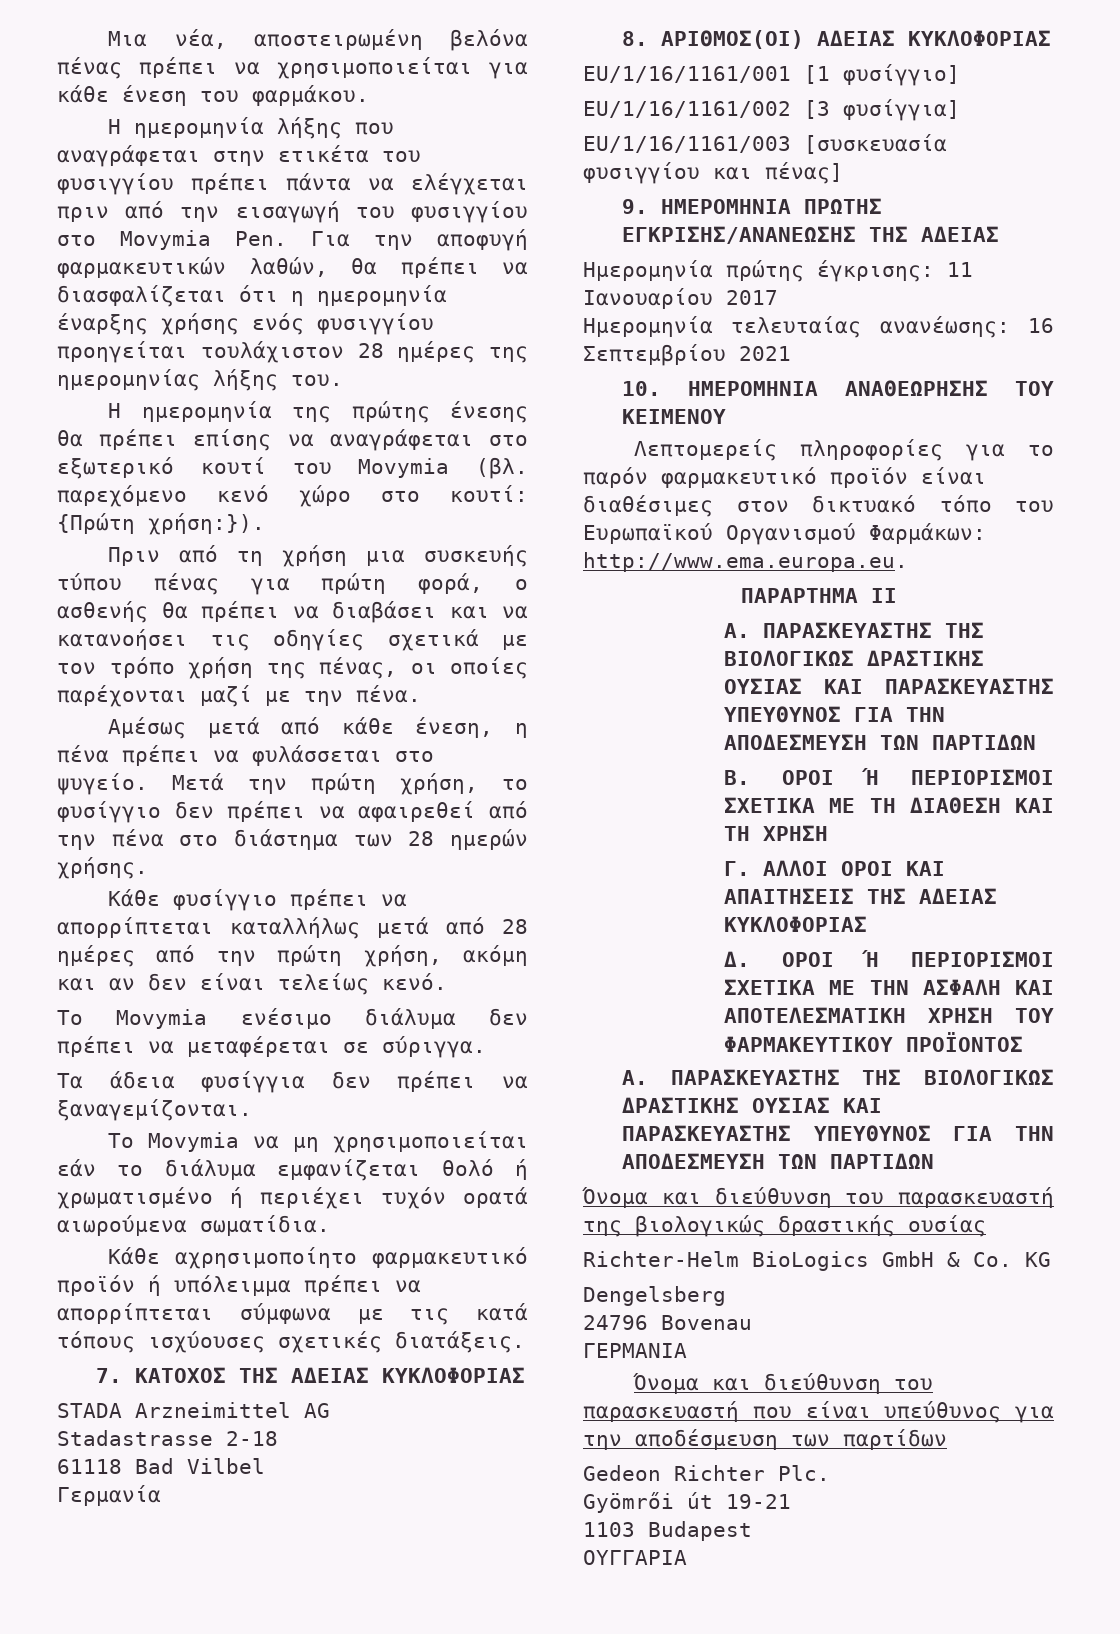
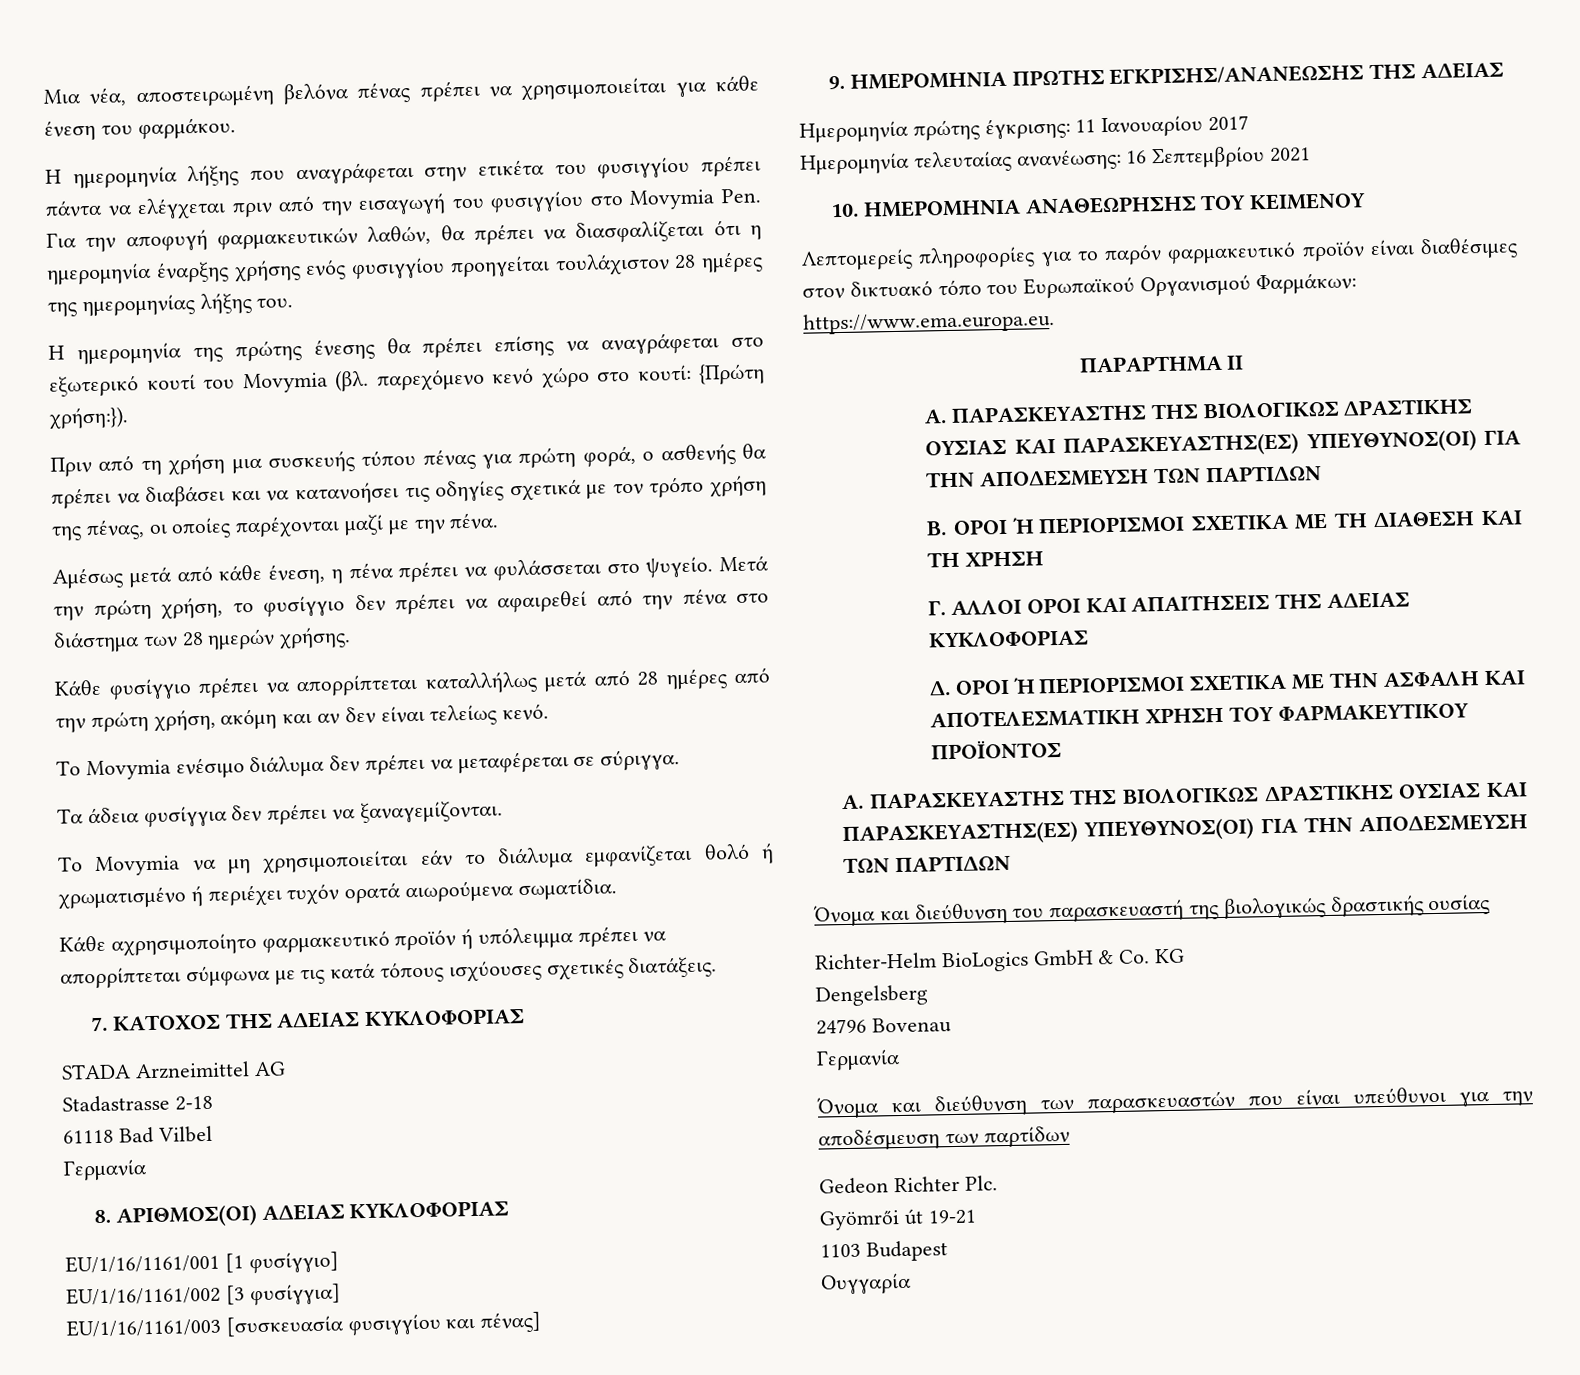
- Λεπτομερείς πληροφορίες για το παρόν φαρμακευτικό προϊόν είναι διαθέσιμες στον δικτυακό τόπο του Ευρωπαϊκού Οργανισμού Φαρμάκων: http://www.ema.europa.eu.
+ Λεπτομερείς πληροφορίες για το παρόν φαρμακευτικό προϊόν είναι διαθέσιμες στον δικτυακό τόπο του Ευρωπαϊκού Οργανισμού Φαρμάκων: https://www.ema.europa.eu.
  ΠΑΡΑΡΤΗΜΑ ΙΙ
- Α. ΠΑΡΑΣΚΕΥΑΣΤΗΣ ΤΗΣ ΒΙΟΛΟΓΙΚΩΣ ΔΡΑΣΤΙΚΗΣ ΟΥΣΙΑΣ ΚΑΙ ΠΑΡΑΣΚΕΥΑΣΤΗΣ ΥΠΕΥΘΥΝΟΣ ΓΙΑ ΤΗΝ ΑΠΟΔΕΣΜΕΥΣΗ ΤΩΝ ΠΑΡΤΙΔΩΝ
+ Α. ΠΑΡΑΣΚΕΥΑΣΤΗΣ ΤΗΣ ΒΙΟΛΟΓΙΚΩΣ ΔΡΑΣΤΙΚΗΣ ΟΥΣΙΑΣ ΚΑΙ ΠΑΡΑΣΚΕΥΑΣΤΗΣ(ΕΣ) ΥΠΕΥΘΥΝΟΣ(ΟΙ) ΓΙΑ ΤΗΝ ΑΠΟΔΕΣΜΕΥΣΗ ΤΩΝ ΠΑΡΤΙΔΩΝ
  Δ. ΟΡΟΙ Ή ΠΕΡΙΟΡΙΣΜΟΙ ΣΧΕΤΙΚΑ ΜΕ ΤΗΝ ΑΣΦΑΛΗ ΚΑΙ ΑΠΟΤΕΛΕΣΜΑΤΙΚΗ ΧΡΗΣΗ ΤΟΥ ΦΑΡΜΑΚΕΥΤΙΚΟΥ ΠΡΟΪΟΝΤΟΣ
- Α. ΠΑΡΑΣΚΕΥΑΣΤΗΣ ΤΗΣ ΒΙΟΛΟΓΙΚΩΣ ΔΡΑΣΤΙΚΗΣ ΟΥΣΙΑΣ ΚΑΙ ΠΑΡΑΣΚΕΥΑΣΤΗΣ ΥΠΕΥΘΥΝΟΣ ΓΙΑ ΤΗΝ ΑΠΟΔΕΣΜΕΥΣΗ ΤΩΝ ΠΑΡΤΙΔΩΝ
+ Α. ΠΑΡΑΣΚΕΥΑΣΤΗΣ ΤΗΣ ΒΙΟΛΟΓΙΚΩΣ ΔΡΑΣΤΙΚΗΣ ΟΥΣΙΑΣ ΚΑΙ ΠΑΡΑΣΚΕΥΑΣΤΗΣ(ΕΣ) ΥΠΕΥΘΥΝΟΣ(ΟΙ) ΓΙΑ ΤΗΝ ΑΠΟΔΕΣΜΕΥΣΗ ΤΩΝ ΠΑΡΤΙΔΩΝ
  24796 Bovenau
- ΓΕΡΜΑΝΙΑ
- Όνομα και διεύθυνση του παρασκευαστή που είναι υπεύθυνος για την αποδέσμευση των παρτίδων
+ Γερμανία
+ Όνομα και διεύθυνση των παρασκευαστών που είναι υπεύθυνοι για την αποδέσμευση των παρτίδων
- ΟΥΓΓΑΡΙΑ
+ Ουγγαρία

